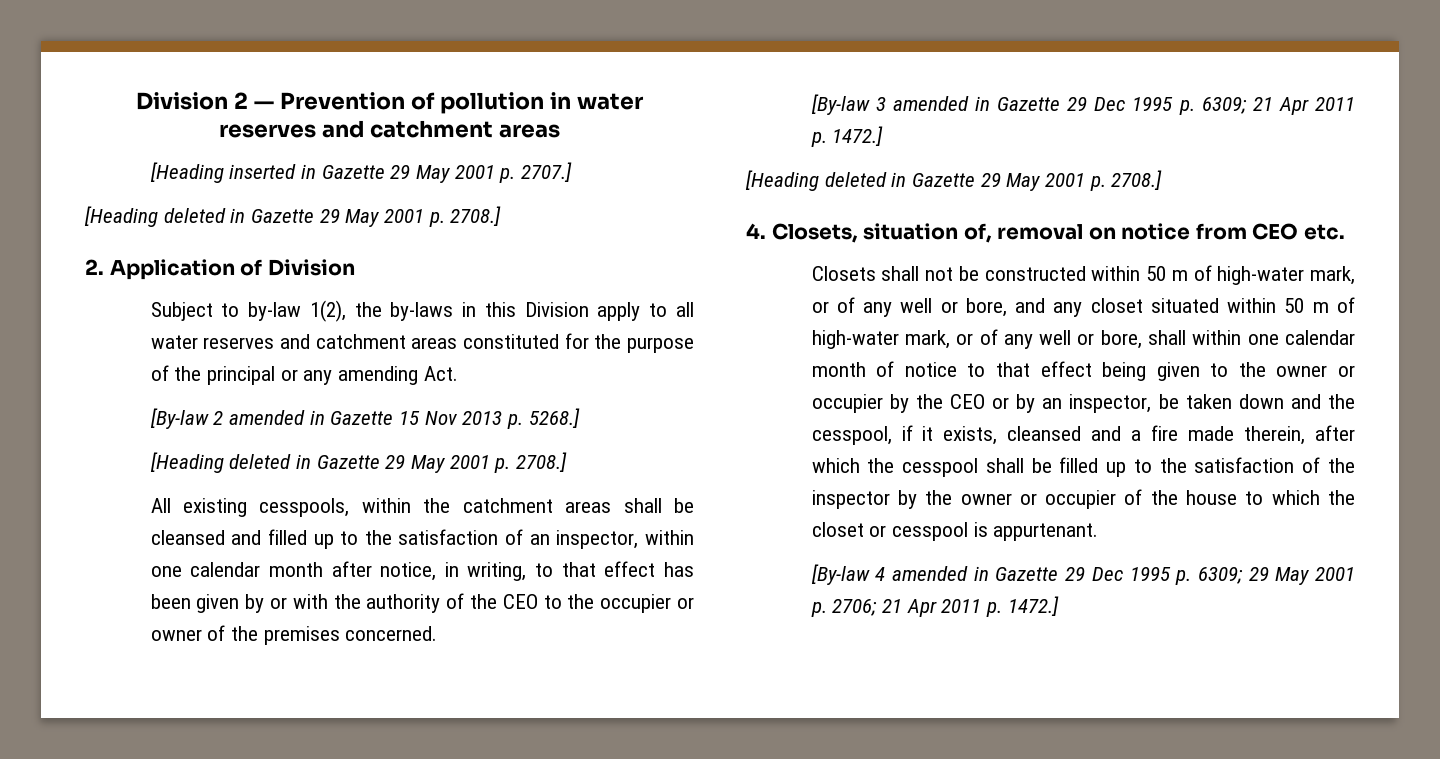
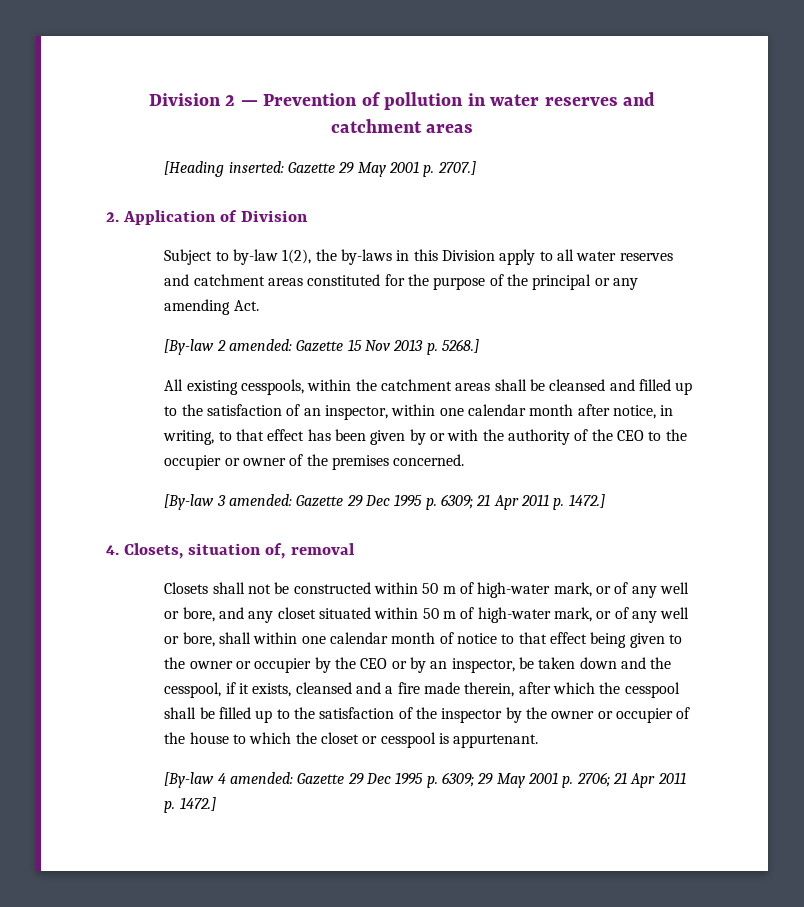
- [Heading inserted in Gazette 29 May 2001 p. 2707.]
- [Heading deleted in Gazette 29 May 2001 p. 2708.]
+ [Heading inserted: Gazette 29 May 2001 p. 2707.]
- [By-law 2 amended in Gazette 15 Nov 2013 p. 5268.]
- [Heading deleted in Gazette 29 May 2001 p. 2708.]
+ [By-law 2 amended: Gazette 15 Nov 2013 p. 5268.]
- [By-law 3 amended in Gazette 29 Dec 1995 p. 6309; 21 Apr 2011 p. 1472.]
- [Heading deleted in Gazette 29 May 2001 p. 2708.]
+ [By-law 3 amended: Gazette 29 Dec 1995 p. 6309; 21 Apr 2011 p. 1472.]
- 4. Closets, situation of, removal on notice from CEO etc.
+ 4. Closets, situation of, removal
- [By-law 4 amended in Gazette 29 Dec 1995 p. 6309; 29 May 2001 p. 2706; 21 Apr 2011 p. 1472.]
+ [By-law 4 amended: Gazette 29 Dec 1995 p. 6309; 29 May 2001 p. 2706; 21 Apr 2011 p. 1472.]

